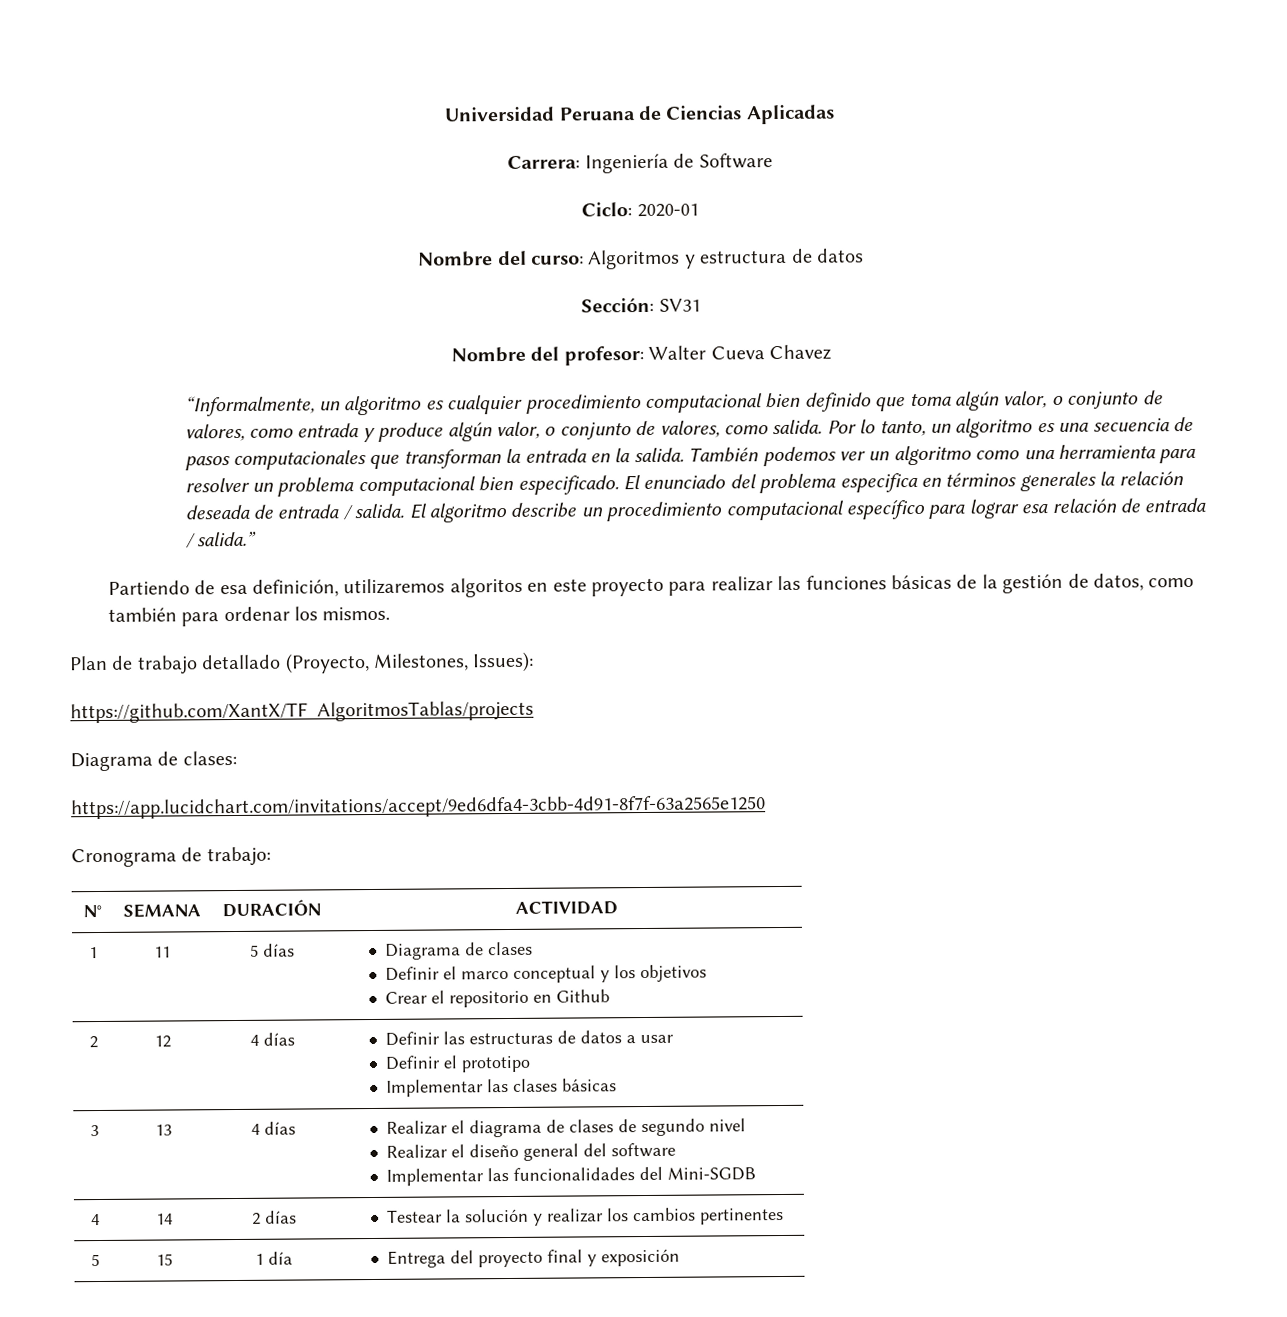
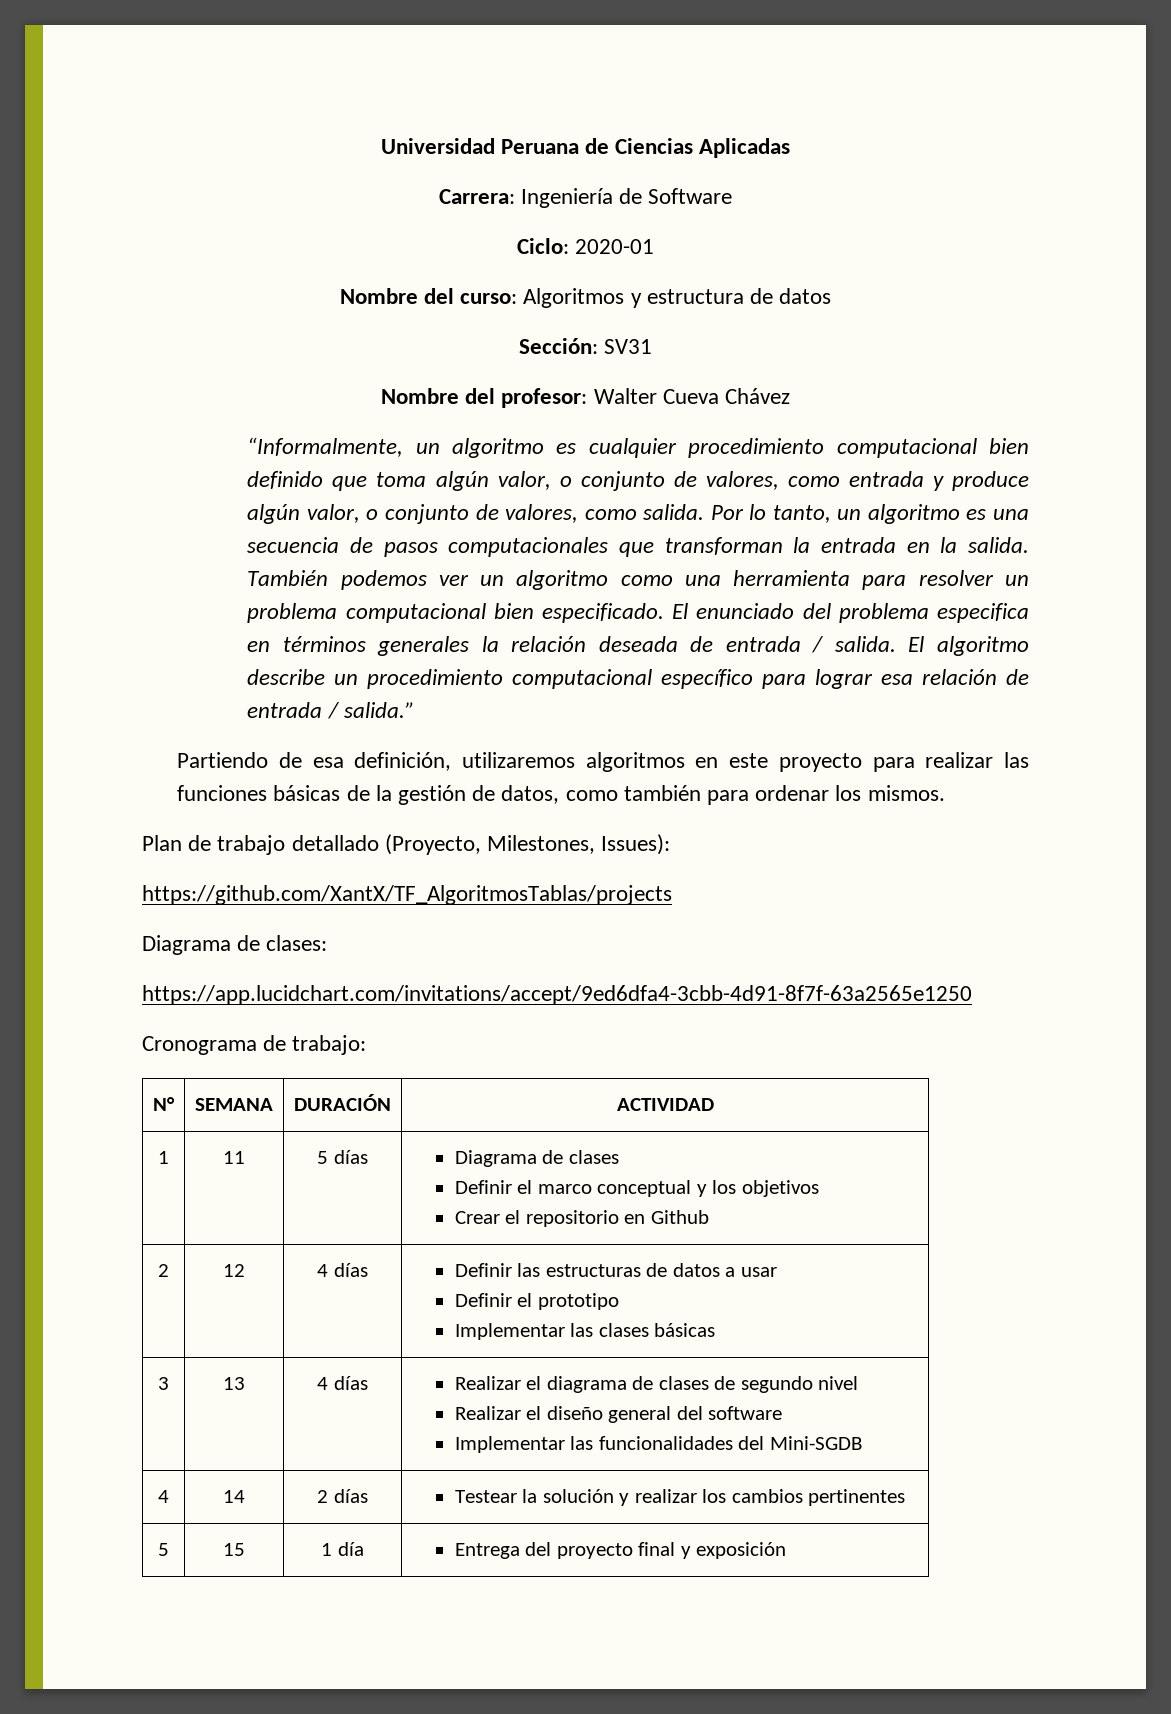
- Nombre del profesor: Walter Cueva Chavez
+ Nombre del profesor: Walter Cueva Chávez
- Partiendo de esa definición, utilizaremos algoritos en este proyecto para realizar las funciones básicas de la gestión de datos, como también para ordenar los mismos.
+ Partiendo de esa definición, utilizaremos algoritmos en este proyecto para realizar las funciones básicas de la gestión de datos, como también para ordenar los mismos.

